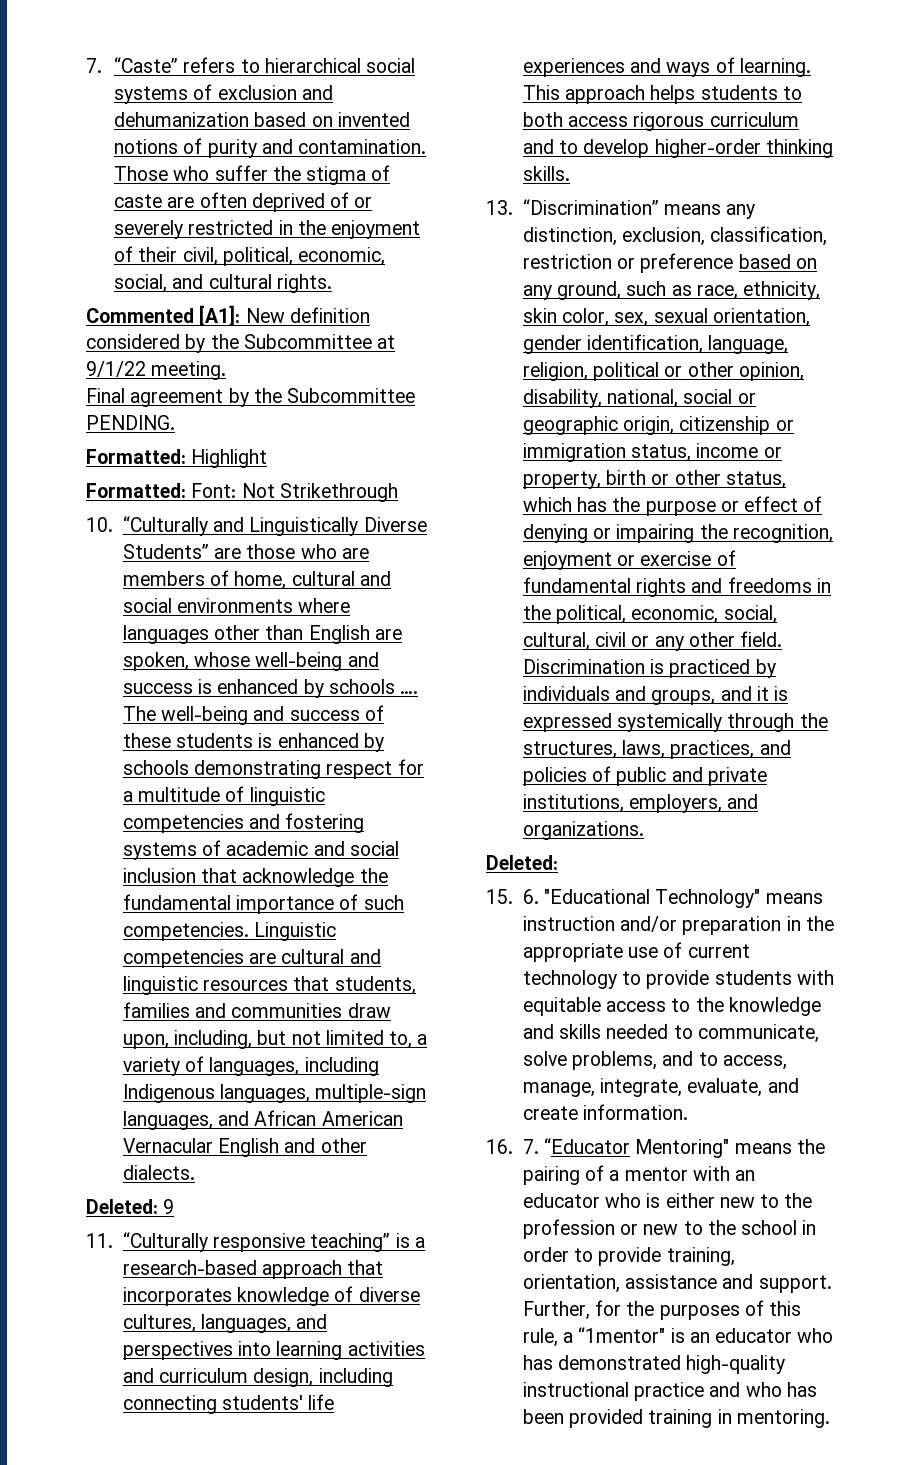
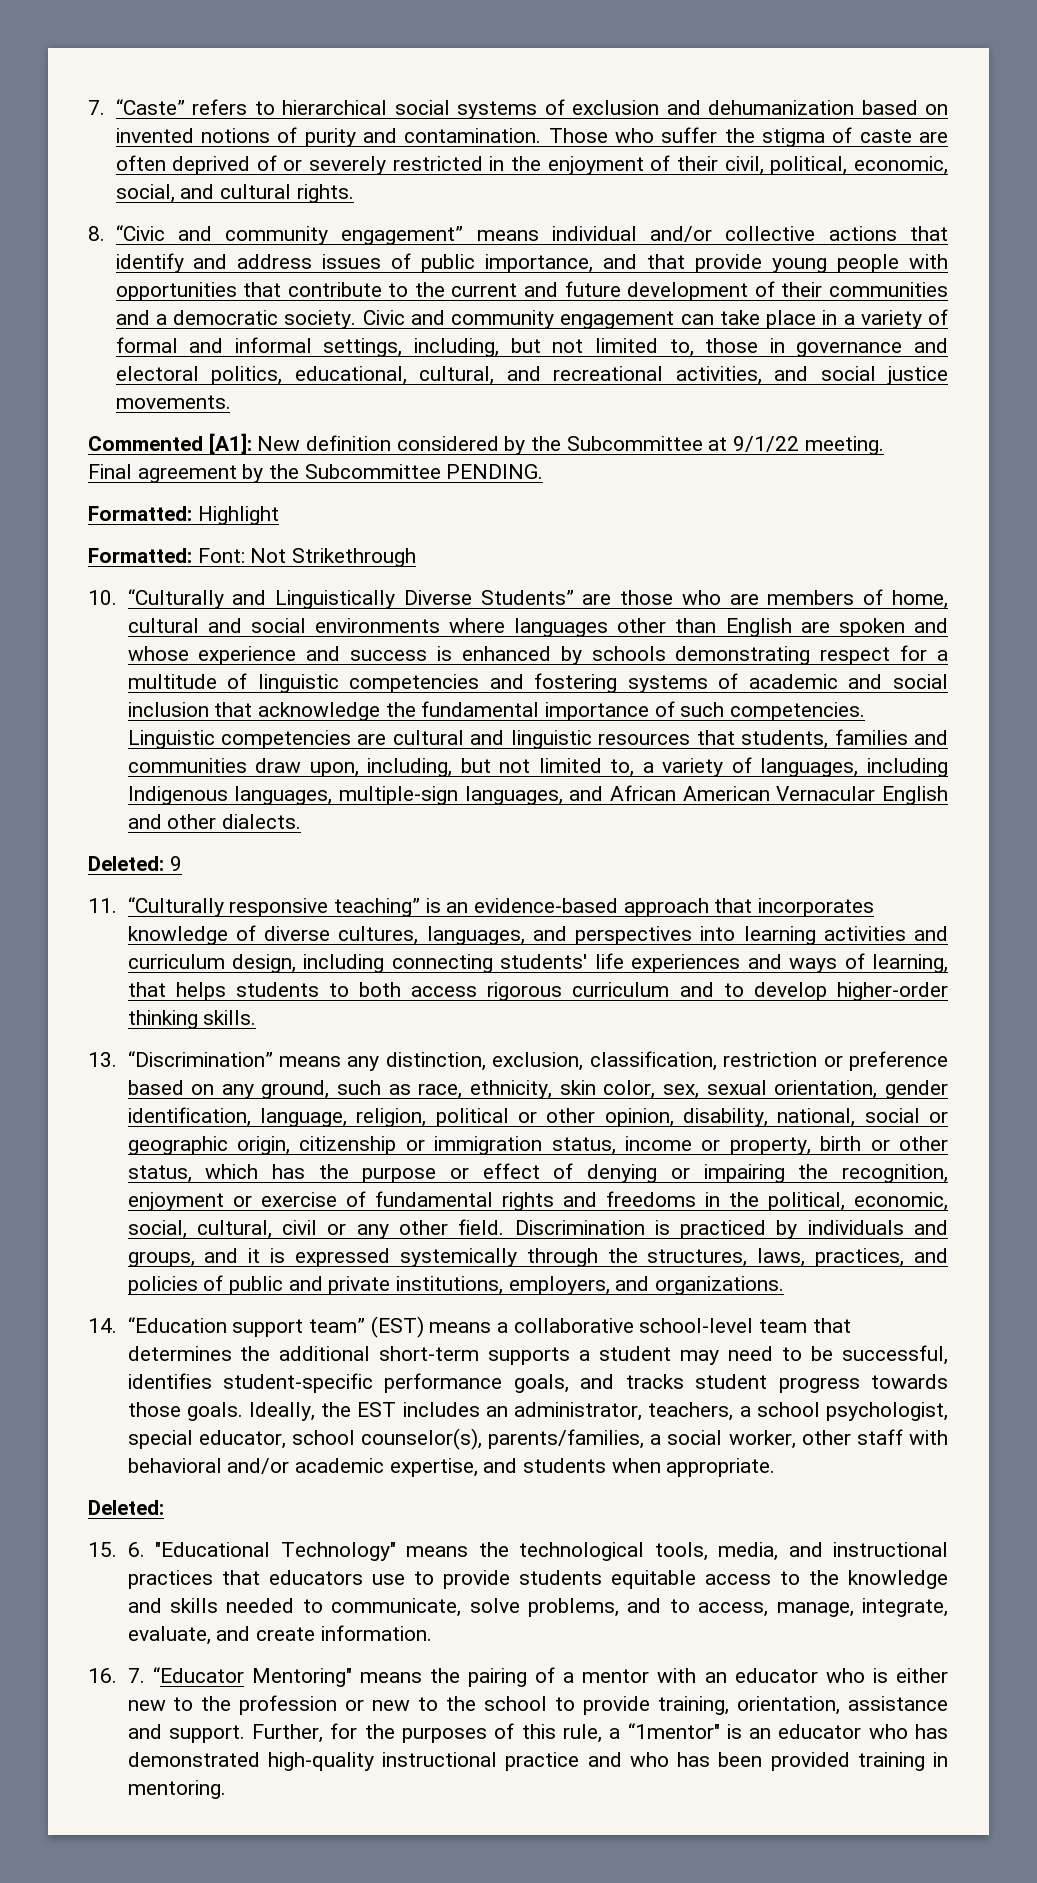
+ 8. “Civic and community engagement” means individual and/or collective actions that identify and address issues of public importance, and that provide young people with opportunities that contribute to the current and future development of their communities and a democratic society. Civic and community engagement can take place in a variety of formal and informal settings, including, but not limited to, those in governance and electoral politics, educational, cultural, and recreational activities, and social justice movements.
- 10. “Culturally and Linguistically Diverse Students” are those who are members of home, cultural and social environments where languages other than English are spoken, whose well-being and success is enhanced by schools …. The well-being and success of these students is enhanced by schools demonstrating respect for a multitude of linguistic competencies and fostering systems of academic and social inclusion that acknowledge the fundamental importance of such competencies.
+ 10. “Culturally and Linguistically Diverse Students” are those who are members of home, cultural and social environments where languages other than English are spoken and whose experience and success is enhanced by schools demonstrating respect for a multitude of linguistic competencies and fostering systems of academic and social inclusion that acknowledge the fundamental importance of such competencies.
- 11. “Culturally responsive teaching” is a research-based approach that incorporates knowledge of diverse cultures, languages, and perspectives into learning activities and curriculum design, including connecting students' life experiences and ways of learning. This approach helps students to both access rigorous curriculum and to develop higher-order thinking skills.
+ 11. “Culturally responsive teaching” is an evidence-based approach that incorporates knowledge of diverse cultures, languages, and perspectives into learning activities and curriculum design, including connecting students' life experiences and ways of learning, that helps students to both access rigorous curriculum and to develop higher-order thinking skills.
+ 14. “Education support team” (EST) means a collaborative school-level team that determines the additional short-term supports a student may need to be successful, identifies student-specific performance goals, and tracks student progress towards those goals. Ideally, the EST includes an administrator, teachers, a school psychologist, special educator, school counselor(s), parents/families, a social worker, other staff with behavioral and/or academic expertise, and students when appropriate.
- 15. 6. "Educational Technology" means instruction and/or preparation in the appropriate use of current technology to provide students with equitable access to the knowledge and skills needed to communicate, solve problems, and to access, manage, integrate, evaluate, and create information.
+ 15. 6. "Educational Technology" means the technological tools, media, and instructional practices that educators use to provide students equitable access to the knowledge and skills needed to communicate, solve problems, and to access, manage, integrate, evaluate, and create information.
- 16. 7. “Educator Mentoring" means the pairing of a mentor with an educator who is either new to the profession or new to the school in order to provide training, orientation, assistance and support.
+ 16. 7. “Educator Mentoring" means the pairing of a mentor with an educator who is either new to the profession or new to the school to provide training, orientation, assistance and support.

